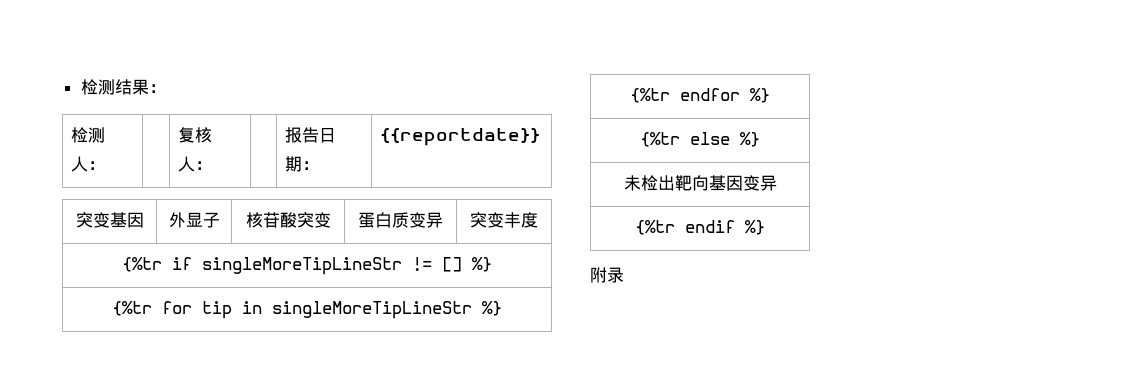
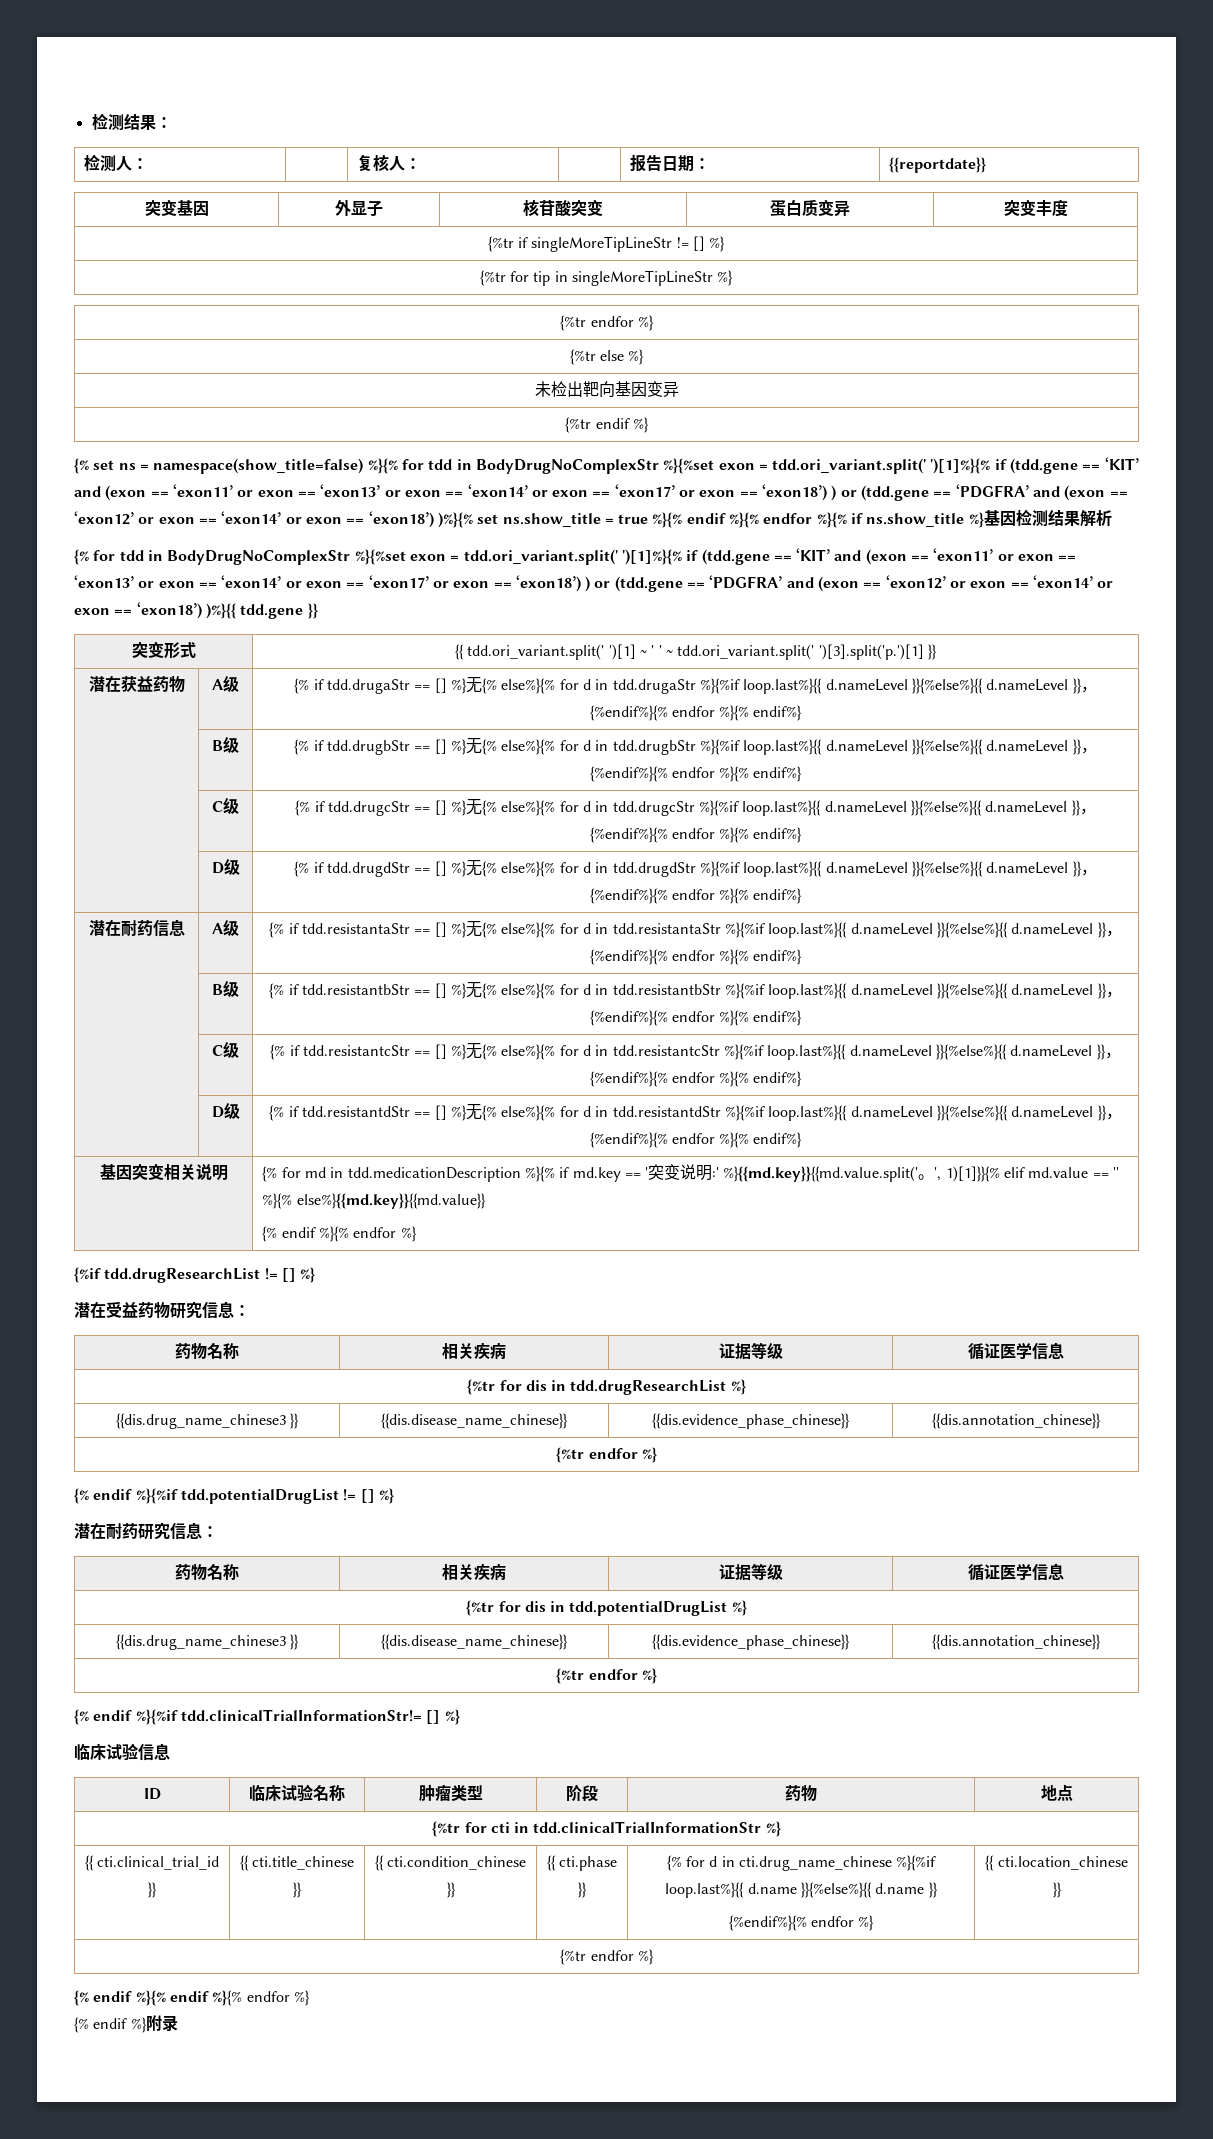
- 附录
+ {% set ns = namespace(show_title=false) %}{% for tdd in BodyDrugNoComplexStr %}{%set exon = tdd.ori_variant.split(' ')[1]%}{% if (tdd.gene == ‘KIT’ and (exon == ‘exon11’ or exon == ‘exon13’ or exon == ‘exon14’ or exon == ‘exon17’ or exon == ‘exon18’) ) or (tdd.gene == ‘PDGFRA’ and (exon == ‘exon12’ or exon == ‘exon14’ or exon == ‘exon18’) )%}{% set ns.show_title = true %}{% endif %}{% endfor %}{% if ns.show_title %}基因检测结果解析
+ {% for tdd in BodyDrugNoComplexStr %}{%set exon = tdd.ori_variant.split(' ')[1]%}{% if (tdd.gene == ‘KIT’ and (exon == ‘exon11’ or exon == ‘exon13’ or exon == ‘exon14’ or exon == ‘exon17’ or exon == ‘exon18’) ) or (tdd.gene == ‘PDGFRA’ and (exon == ‘exon12’ or exon == ‘exon14’ or exon == ‘exon18’) )%}{{ tdd.gene }}
+ 突变形式 | {{ tdd.ori_variant.split(' ')[1] ~ ' ' ~ tdd.ori_variant.split(' ')[3].split('p.')[1] }}
+ 潜在获益药物 | A级 | {% if tdd.drugaStr == [] %}无{% else%}{% for d in tdd.drugaStr %}{%if loop.last%}{{ d.nameLevel }}{%else%}{{ d.nameLevel }}，{%endif%}{% endfor %}{% endif%}
+ | B级 | {% if tdd.drugbStr == [] %}无{% else%}{% for d in tdd.drugbStr %}{%if loop.last%}{{ d.nameLevel }}{%else%}{{ d.nameLevel }}，{%endif%}{% endfor %}{% endif%}
+ | C级 | {% if tdd.drugcStr == [] %}无{% else%}{% for d in tdd.drugcStr %}{%if loop.last%}{{ d.nameLevel }}{%else%}{{ d.nameLevel }}，{%endif%}{% endfor %}{% endif%}
+ | D级 | {% if tdd.drugdStr == [] %}无{% else%}{% for d in tdd.drugdStr %}{%if loop.last%}{{ d.nameLevel }}{%else%}{{ d.nameLevel }}，{%endif%}{% endfor %}{% endif%}
+ 潜在耐药信息 | A级 | {% if tdd.resistantaStr == [] %}无{% else%}{% for d in tdd.resistantaStr %}{%if loop.last%}{{ d.nameLevel }}{%else%}{{ d.nameLevel }}，{%endif%}{% endfor %}{% endif%}
+ | B级 | {% if tdd.resistantbStr == [] %}无{% else%}{% for d in tdd.resistantbStr %}{%if loop.last%}{{ d.nameLevel }}{%else%}{{ d.nameLevel }}，{%endif%}{% endfor %}{% endif%}
+ | C级 | {% if tdd.resistantcStr == [] %}无{% else%}{% for d in tdd.resistantcStr %}{%if loop.last%}{{ d.nameLevel }}{%else%}{{ d.nameLevel }}，{%endif%}{% endfor %}{% endif%}
+ | D级 | {% if tdd.resistantdStr == [] %}无{% else%}{% for d in tdd.resistantdStr %}{%if loop.last%}{{ d.nameLevel }}{%else%}{{ d.nameLevel }}，{%endif%}{% endfor %}{% endif%}
+ 基因突变相关说明 | {% for md in tdd.medicationDescription %}{% if md.key == '突变说明:' %}{{md.key}}{{md.value.split('。', 1)[1]}}{% elif md.value == '' %}{% else%}{{md.key}}{{md.value}}
+ {% endif %}{% endfor %}
+ {%if tdd.drugResearchList != [] %}
+ 潜在受益药物研究信息：
+ 药物名称 | 相关疾病 | 证据等级 | 循证医学信息
+ {%tr for dis in tdd.drugResearchList %}
+ {{dis.drug_name_chinese3 }} | {{dis.disease_name_chinese}} | {{dis.evidence_phase_chinese}} | {{dis.annotation_chinese}}
+ {%tr endfor %}
+ {% endif %}{%if tdd.potentialDrugList != [] %}
+ 潜在耐药研究信息：
+ 药物名称 | 相关疾病 | 证据等级 | 循证医学信息
+ {%tr for dis in tdd.potentialDrugList %}
+ {{dis.drug_name_chinese3 }} | {{dis.disease_name_chinese}} | {{dis.evidence_phase_chinese}} | {{dis.annotation_chinese}}
+ {%tr endfor %}
+ {% endif %}{%if tdd.clinicalTrialInformationStr!= [] %}
+ 临床试验信息
+ ID | 临床试验名称 | 肿瘤类型 | 阶段 | 药物 | 地点
+ {%tr for cti in tdd.clinicalTrialInformationStr %}
+ {{ cti.clinical_trial_id }} | {{ cti.title_chinese }} | {{ cti.condition_chinese }} | {{ cti.phase }} | {% for d in cti.drug_name_chinese %}{%if loop.last%}{{ d.name }}{%else%}{{ d.name }}
+ {%endif%}{% endfor %} | {{ cti.location_chinese }}
+ {%tr endfor %}
+ {% endif %}{% endif %}{% endfor %}
+ {% endif %}附录

